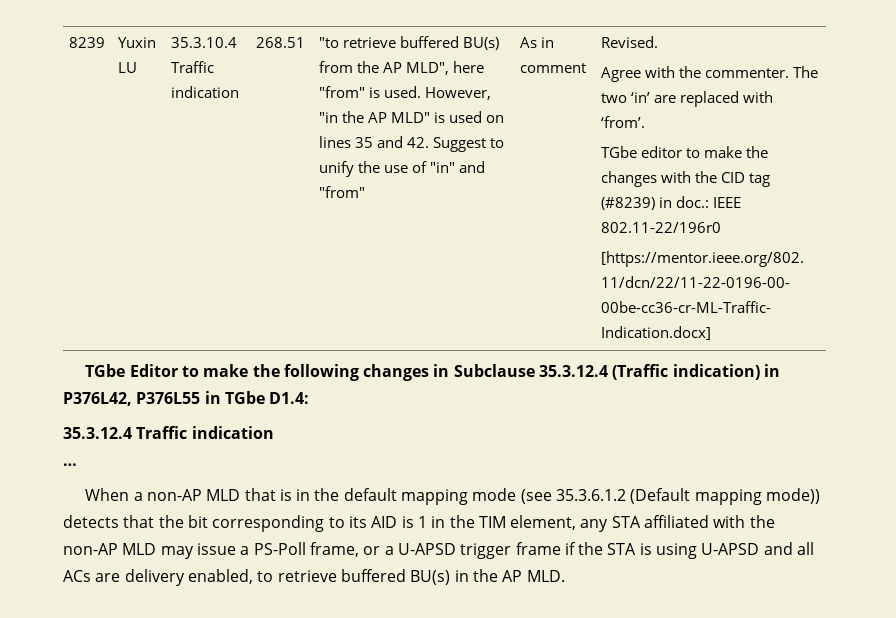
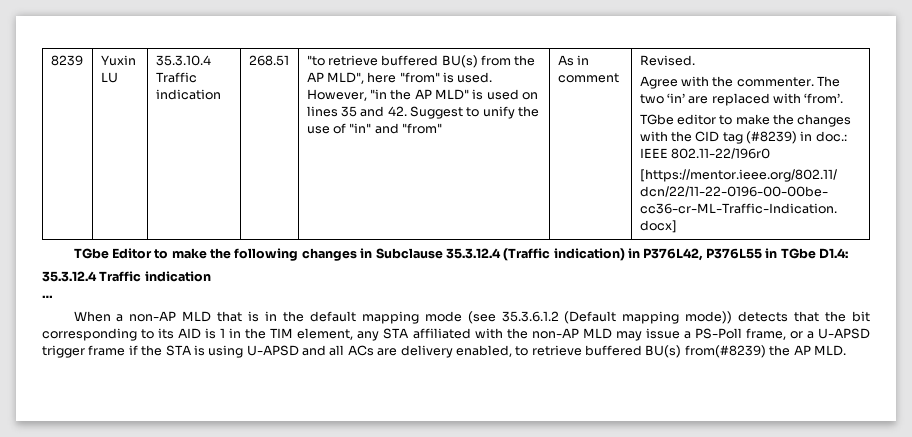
- When a non-AP MLD that is in the default mapping mode (see 35.3.6.1.2 (Default mapping mode)) detects that the bit corresponding to its AID is 1 in the TIM element, any STA affiliated with the non-AP MLD may issue a PS-Poll frame, or a U-APSD trigger frame if the STA is using U-APSD and all ACs are delivery enabled, to retrieve buffered BU(s) in the AP MLD.
+ When a non-AP MLD that is in the default mapping mode (see 35.3.6.1.2 (Default mapping mode)) detects that the bit corresponding to its AID is 1 in the TIM element, any STA affiliated with the non-AP MLD may issue a PS-Poll frame, or a U-APSD trigger frame if the STA is using U-APSD and all ACs are delivery enabled, to retrieve buffered BU(s) from(#8239) the AP MLD.

